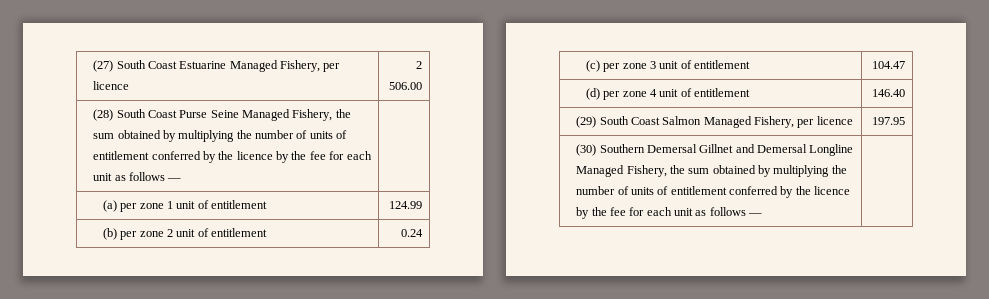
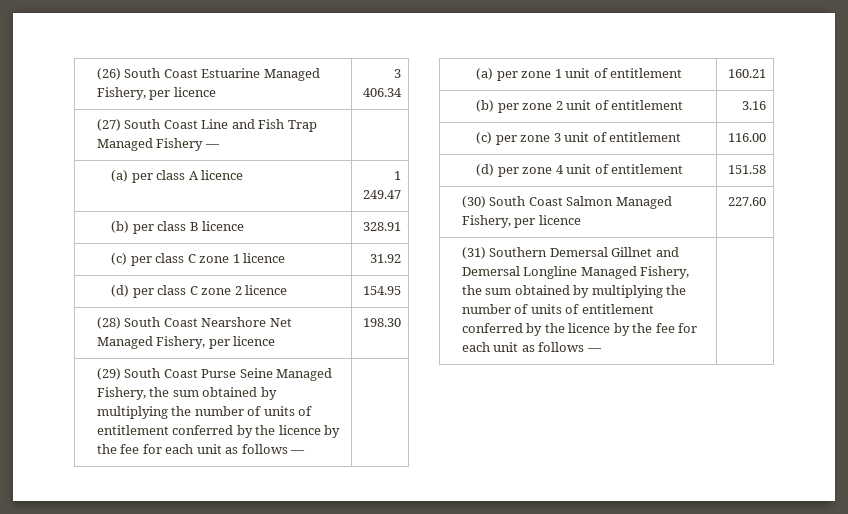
- (27) South Coast Estuarine Managed Fishery, per licence | 2 506.00
- (28) South Coast Purse Seine Managed Fishery, the sum obtained by multiplying the number of units of entitlement conferred by the licence by the fee for each unit as follows — |
+ (26) South Coast Estuarine Managed Fishery, per licence | 3 406.34
+ (27) South Coast Line and Fish Trap Managed Fishery — |
+ (a) per class A licence | 1 249.47
+ (b) per class B licence | 328.91
+ (c) per class C zone 1 licence | 31.92
+ (d) per class C zone 2 licence | 154.95
+ (28) South Coast Nearshore Net Managed Fishery, per licence | 198.30
+ (29) South Coast Purse Seine Managed Fishery, the sum obtained by multiplying the number of units of entitlement conferred by the licence by the fee for each unit as follows — |
- (a) per zone 1 unit of entitlement | 124.99
+ (a) per zone 1 unit of entitlement | 160.21
- (b) per zone 2 unit of entitlement | 0.24
+ (b) per zone 2 unit of entitlement | 3.16
- (c) per zone 3 unit of entitlement | 104.47
+ (c) per zone 3 unit of entitlement | 116.00
- (d) per zone 4 unit of entitlement | 146.40
- (29) South Coast Salmon Managed Fishery, per licence | 197.95
- (30) Southern Demersal Gillnet and Demersal Longline Managed Fishery, the sum obtained by multiplying the number of units of entitlement conferred by the licence by the fee for each unit as follows — |
+ (d) per zone 4 unit of entitlement | 151.58
+ (30) South Coast Salmon Managed Fishery, per licence | 227.60
+ (31) Southern Demersal Gillnet and Demersal Longline Managed Fishery, the sum obtained by multiplying the number of units of entitlement conferred by the licence by the fee for each unit as follows — |

